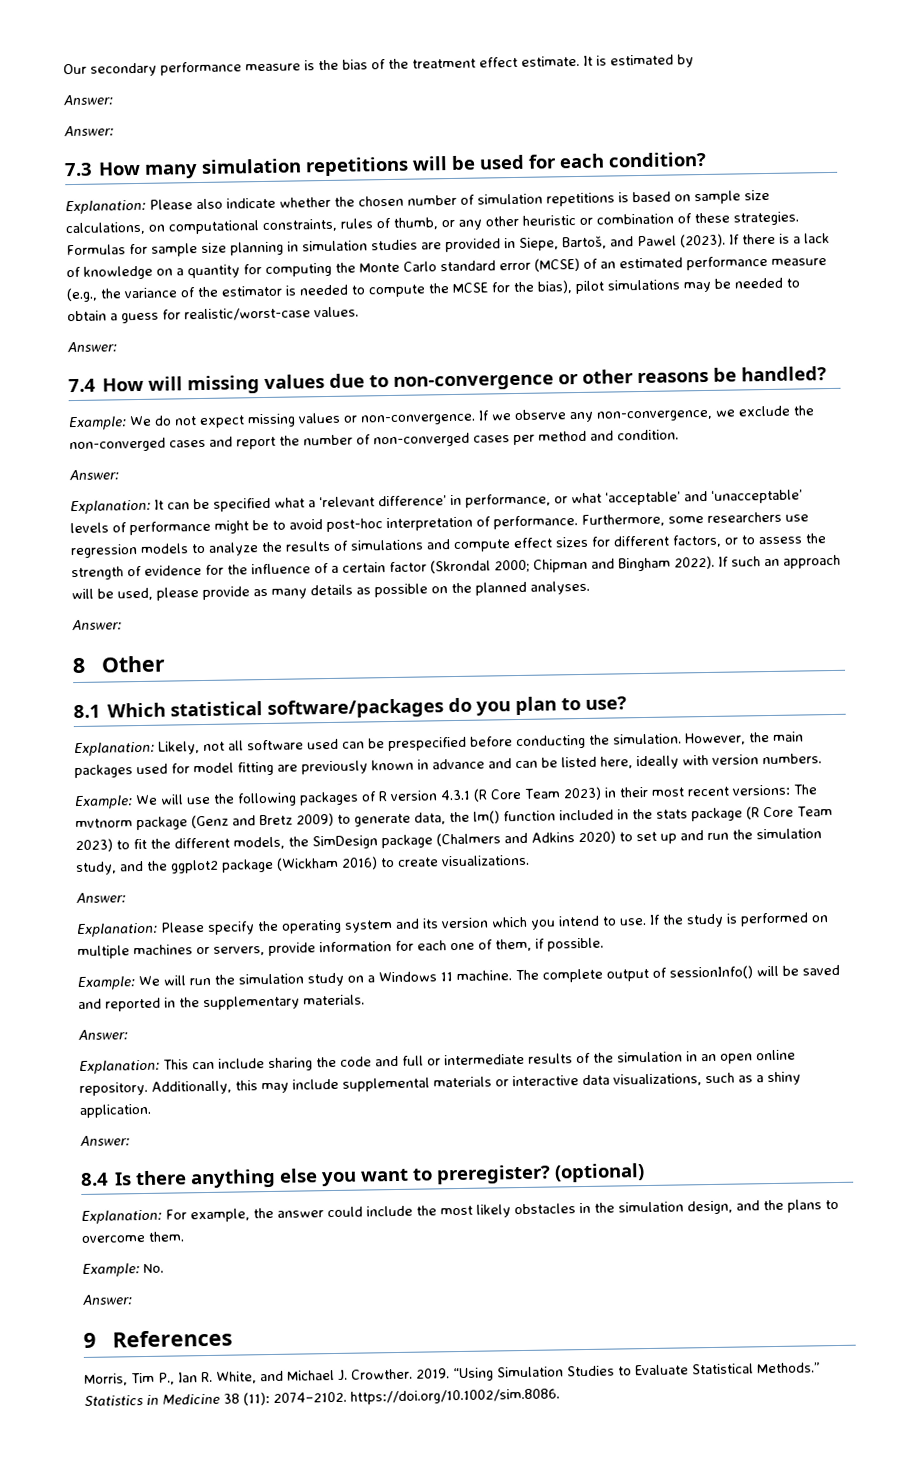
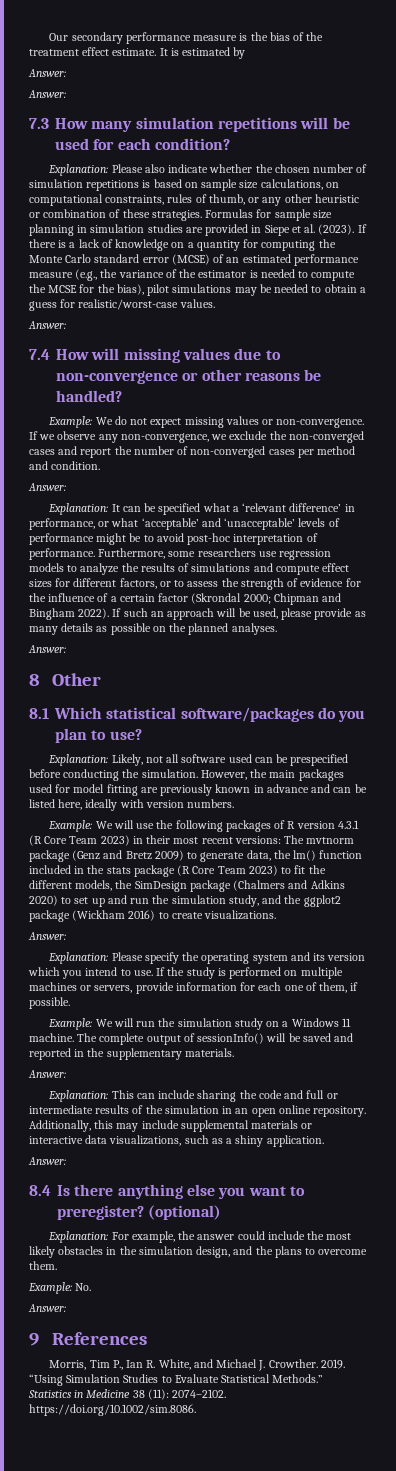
- Formulas for sample size planning in simulation studies are provided in Siepe, Bartoš, and Pawel (2023).
+ Formulas for sample size planning in simulation studies are provided in Siepe et al. (2023).

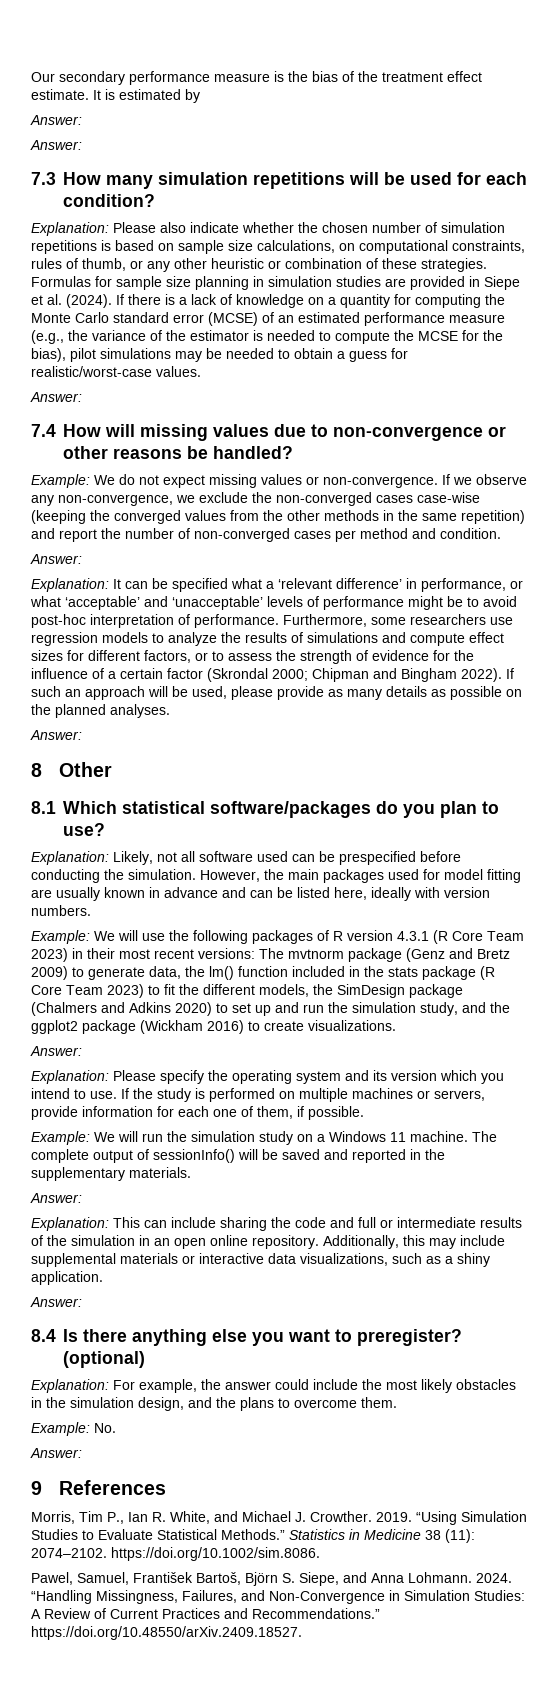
- Formulas for sample size planning in simulation studies are provided in Siepe et al. (2023).
+ Formulas for sample size planning in simulation studies are provided in Siepe et al. (2024).
- If we observe any non-convergence, we exclude the non-converged cases and report the number of non-converged cases per method and condition.
+ If we observe any non-convergence, we exclude the non-converged cases case-wise (keeping the converged values from the other methods in the same repetition) and report the number of non-converged cases per method and condition.
- However, the main packages used for model fitting are previously known in advance and can be listed here, ideally with version numbers.
+ However, the main packages used for model fitting are usually known in advance and can be listed here, ideally with version numbers.
+ Pawel, Samuel, František Bartoš, Björn S. Siepe, and Anna Lohmann. 2024. “Handling Missingness, Failures, and Non-Convergence in Simulation Studies: A Review of Current Practices and Recommendations.” https://doi.org/10.48550/arXiv.2409.18527.

